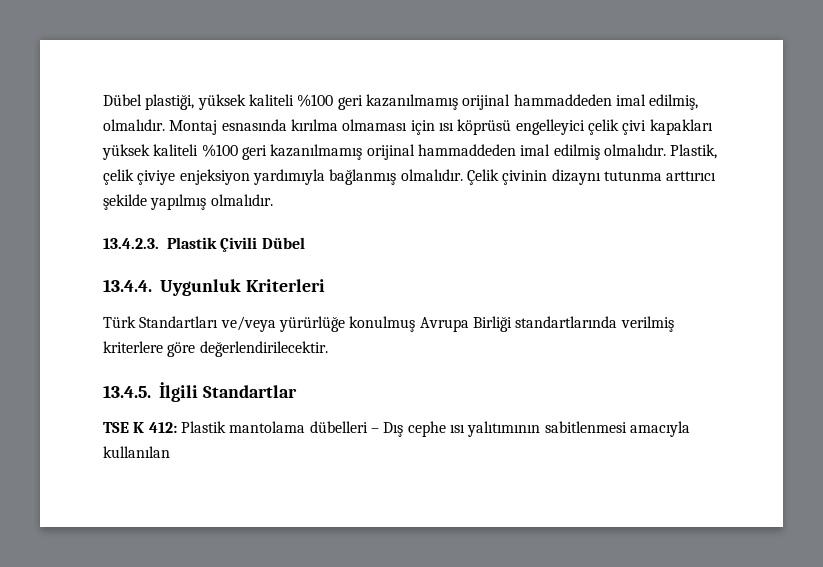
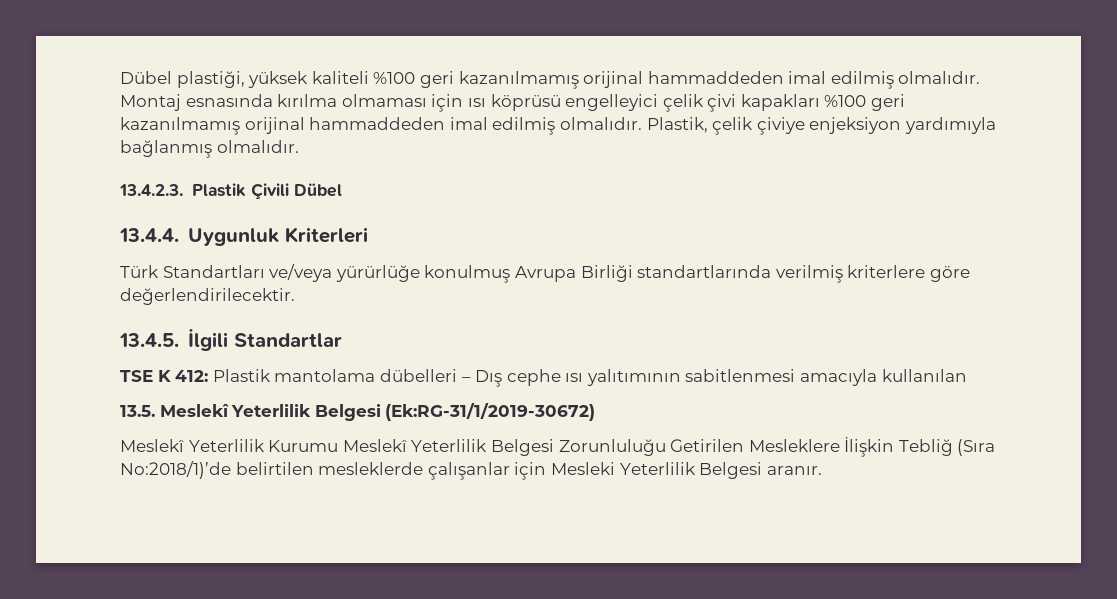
- Dübel plastiği, yüksek kaliteli %100 geri kazanılmamış orijinal hammaddeden imal edilmiş, olmalıdır.
+ Dübel plastiği, yüksek kaliteli %100 geri kazanılmamış orijinal hammaddeden imal edilmiş olmalıdır.
- Montaj esnasında kırılma olmaması için ısı köprüsü engelleyici çelik çivi kapakları yüksek kaliteli %100 geri kazanılmamış orijinal hammaddeden imal edilmiş olmalıdır.
+ Montaj esnasında kırılma olmaması için ısı köprüsü engelleyici çelik çivi kapakları %100 geri kazanılmamış orijinal hammaddeden imal edilmiş olmalıdır.
- Çelik çivinin dizaynı tutunma arttırıcı şekilde yapılmış olmalıdır.
+ 13.5. Meslekî Yeterlilik Belgesi (Ek:RG-31/1/2019-30672)
+ Meslekî Yeterlilik Kurumu Meslekî Yeterlilik Belgesi Zorunluluğu Getirilen Mesleklere İlişkin Tebliğ (Sıra No:2018/1)’de belirtilen mesleklerde çalışanlar için Mesleki Yeterlilik Belgesi aranır.

